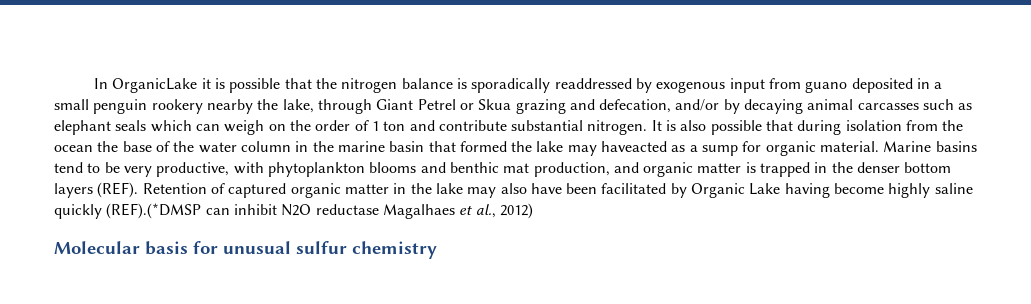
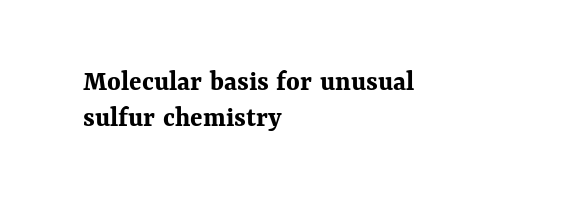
- In OrganicLake it is possible that the nitrogen balance is sporadically readdressed by exogenous input from guano deposited in a small penguin rookery nearby the lake, through Giant Petrel or Skua grazing and defecation, and/or by decaying animal carcasses such as elephant seals which can weigh on the order of 1 ton and contribute substantial nitrogen. It is also possible that during isolation from the ocean the base of the water column in the marine basin that formed the lake may haveacted as a sump for organic material. Marine basins tend to be very productive, with phytoplankton blooms and benthic mat production, and organic matter is trapped in the denser bottom layers (REF). Retention of captured organic matter in the lake may also have been facilitated by Organic Lake having become highly saline quickly (REF).(*DMSP can inhibit N2O reductase Magalhaes et al., 2012)

